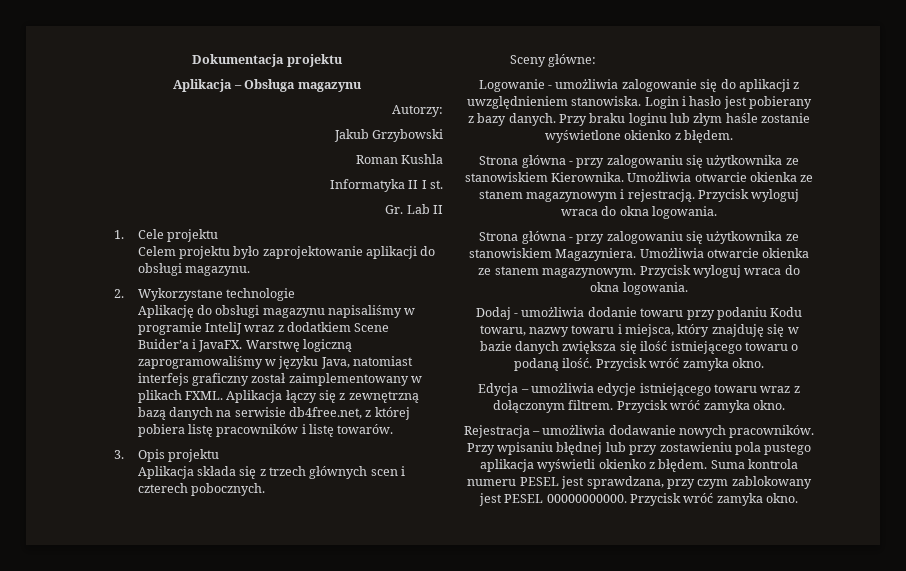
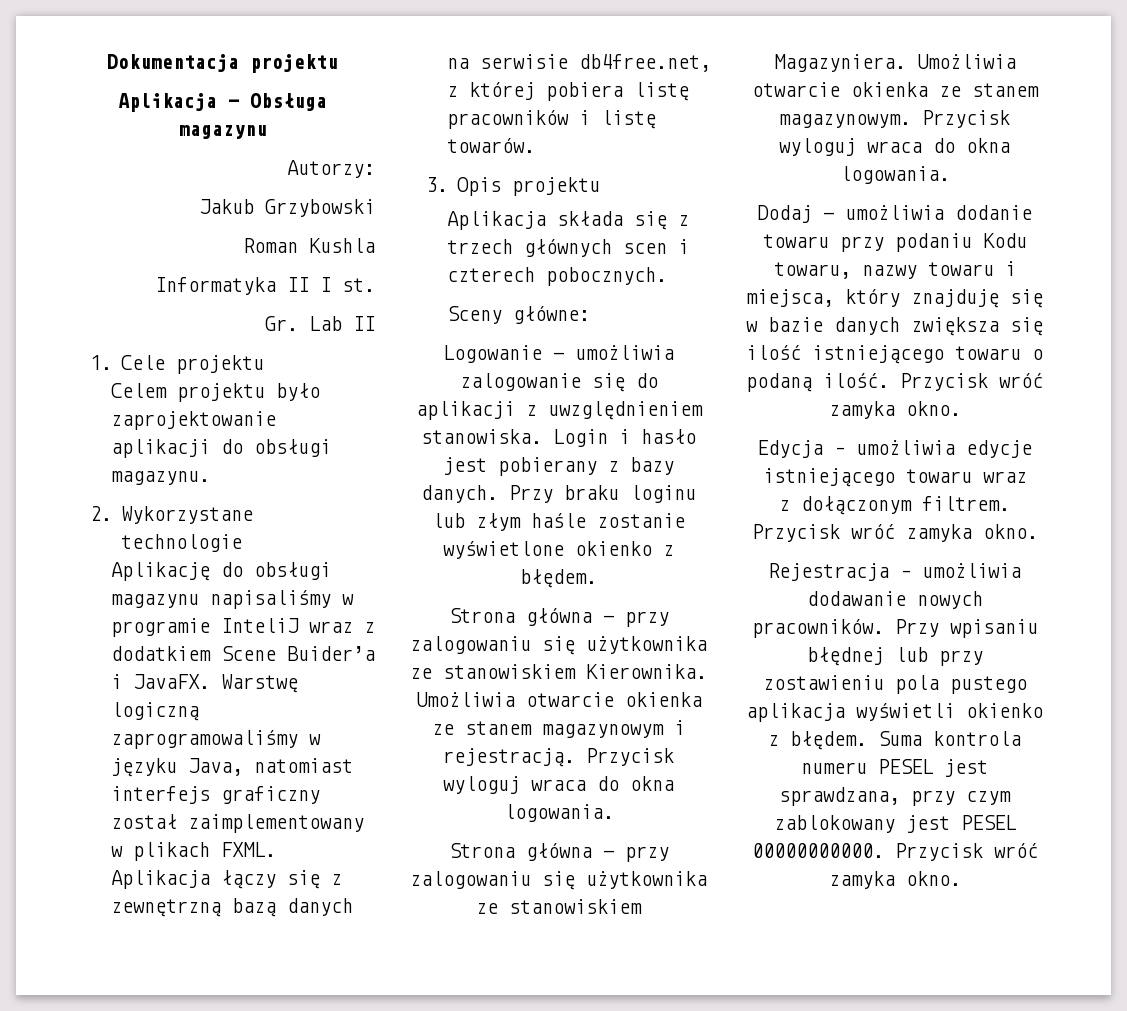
- Edycja – umożliwia edycje istniejącego towaru wraz z dołączonym filtrem.
+ Edycja – umożliwia edycje istniejącego towaru wraz
+ z dołączonym filtrem.

